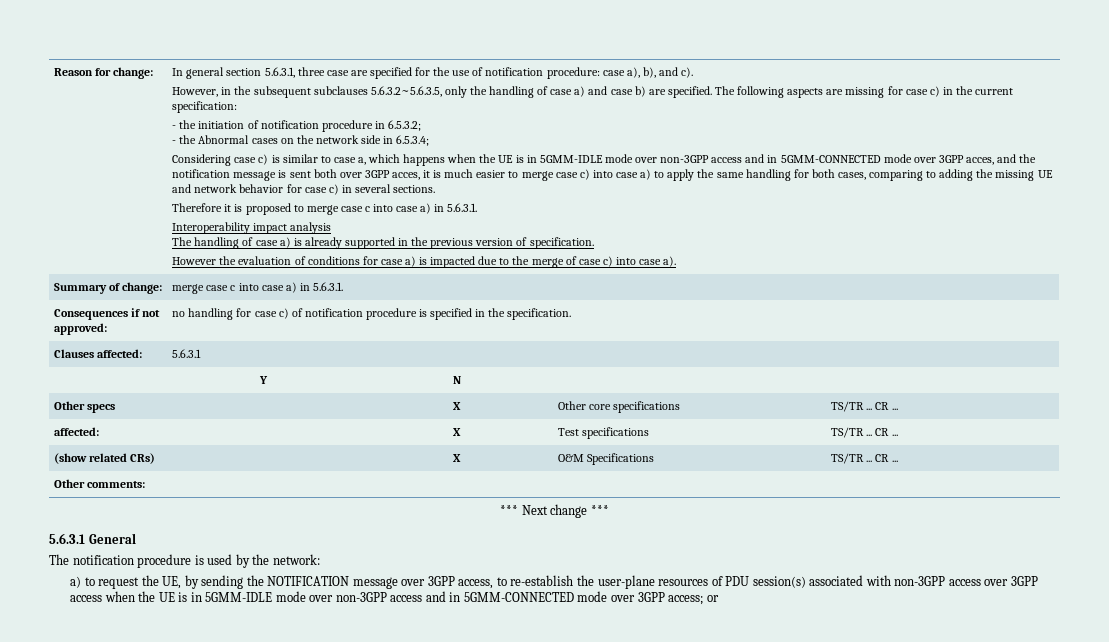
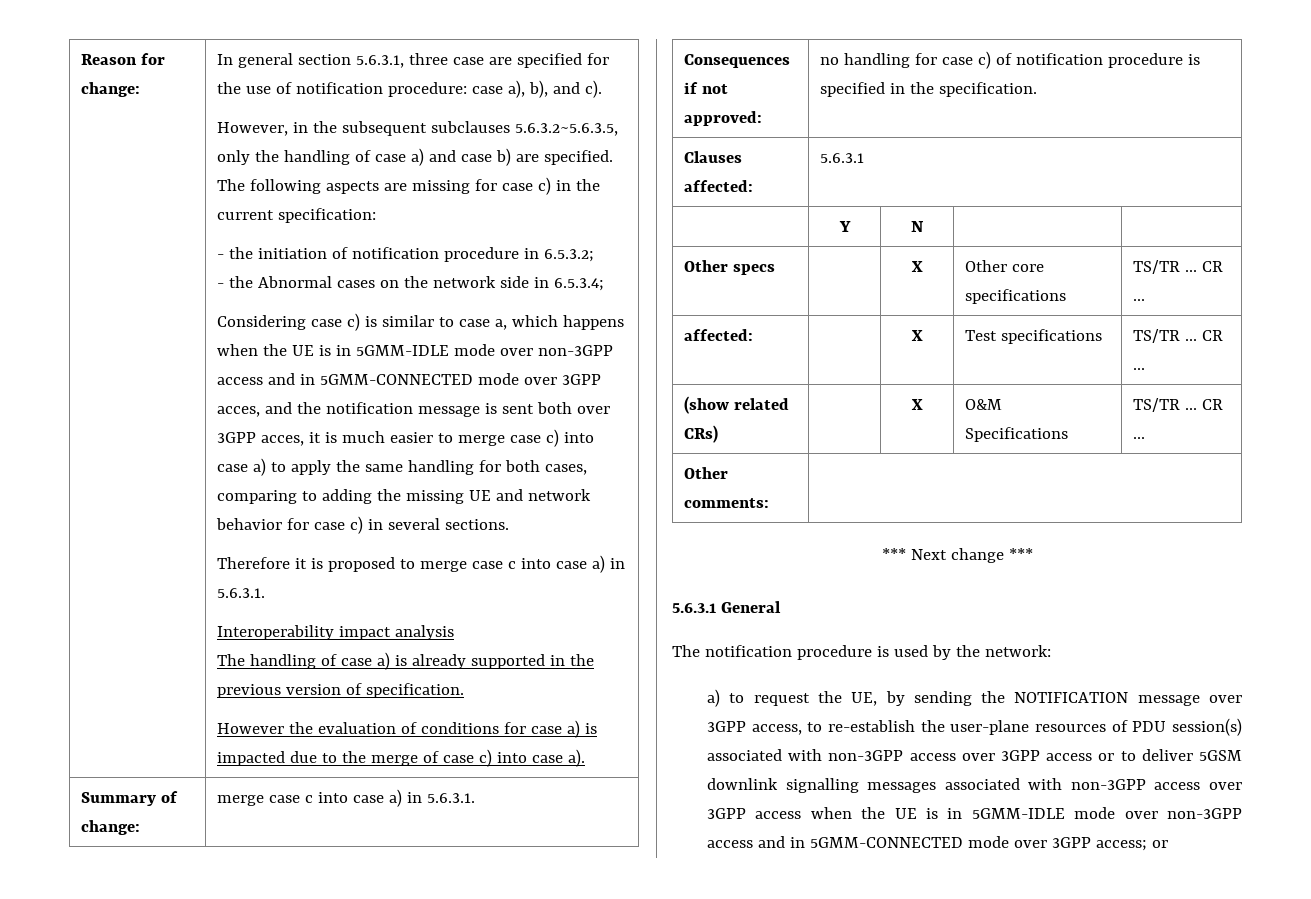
- a) to request the UE, by sending the NOTIFICATION message over 3GPP access, to re-establish the user-plane resources of PDU session(s) associated with non-3GPP access over 3GPP access when the UE is in 5GMM-IDLE mode over non-3GPP access and in 5GMM-CONNECTED mode over 3GPP access; or
+ a) to request the UE, by sending the NOTIFICATION message over 3GPP access, to re-establish the user-plane resources of PDU session(s) associated with non-3GPP access over 3GPP access or to deliver 5GSM downlink signalling messages associated with non-3GPP access over 3GPP access when the UE is in 5GMM-IDLE mode over non-3GPP access and in 5GMM-CONNECTED mode over 3GPP access; or

